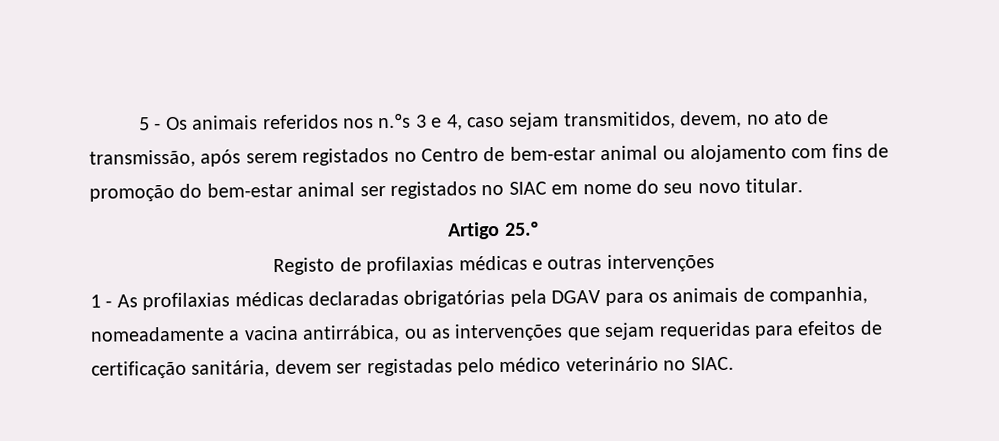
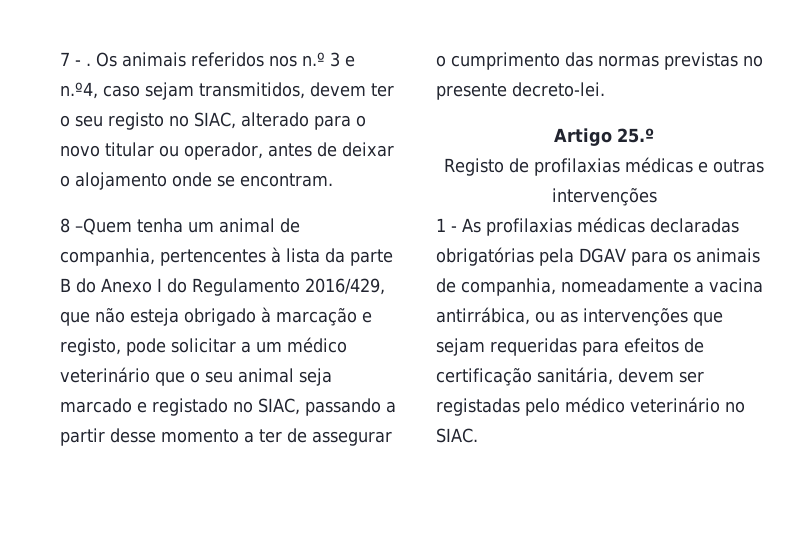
- 5 - Os animais referidos nos n.ºs 3 e 4, caso sejam transmitidos, devem, no ato de transmissão, após serem registados no Centro de bem-estar animal ou alojamento com fins de promoção do bem-estar animal ser registados no SIAC em nome do seu novo titular.
+ 7 - . Os animais referidos nos n.º 3 e n.º4, caso sejam transmitidos, devem ter o seu registo no SIAC, alterado para o novo titular ou operador, antes de deixar o alojamento onde se encontram.
+ 8 –Quem tenha um animal de companhia, pertencentes à lista da parte B do Anexo I do Regulamento 2016/429, que não esteja obrigado à marcação e registo, pode solicitar a um médico veterinário que o seu animal seja marcado e registado no SIAC, passando a partir desse momento a ter de assegurar o cumprimento das normas previstas no presente decreto-lei.

